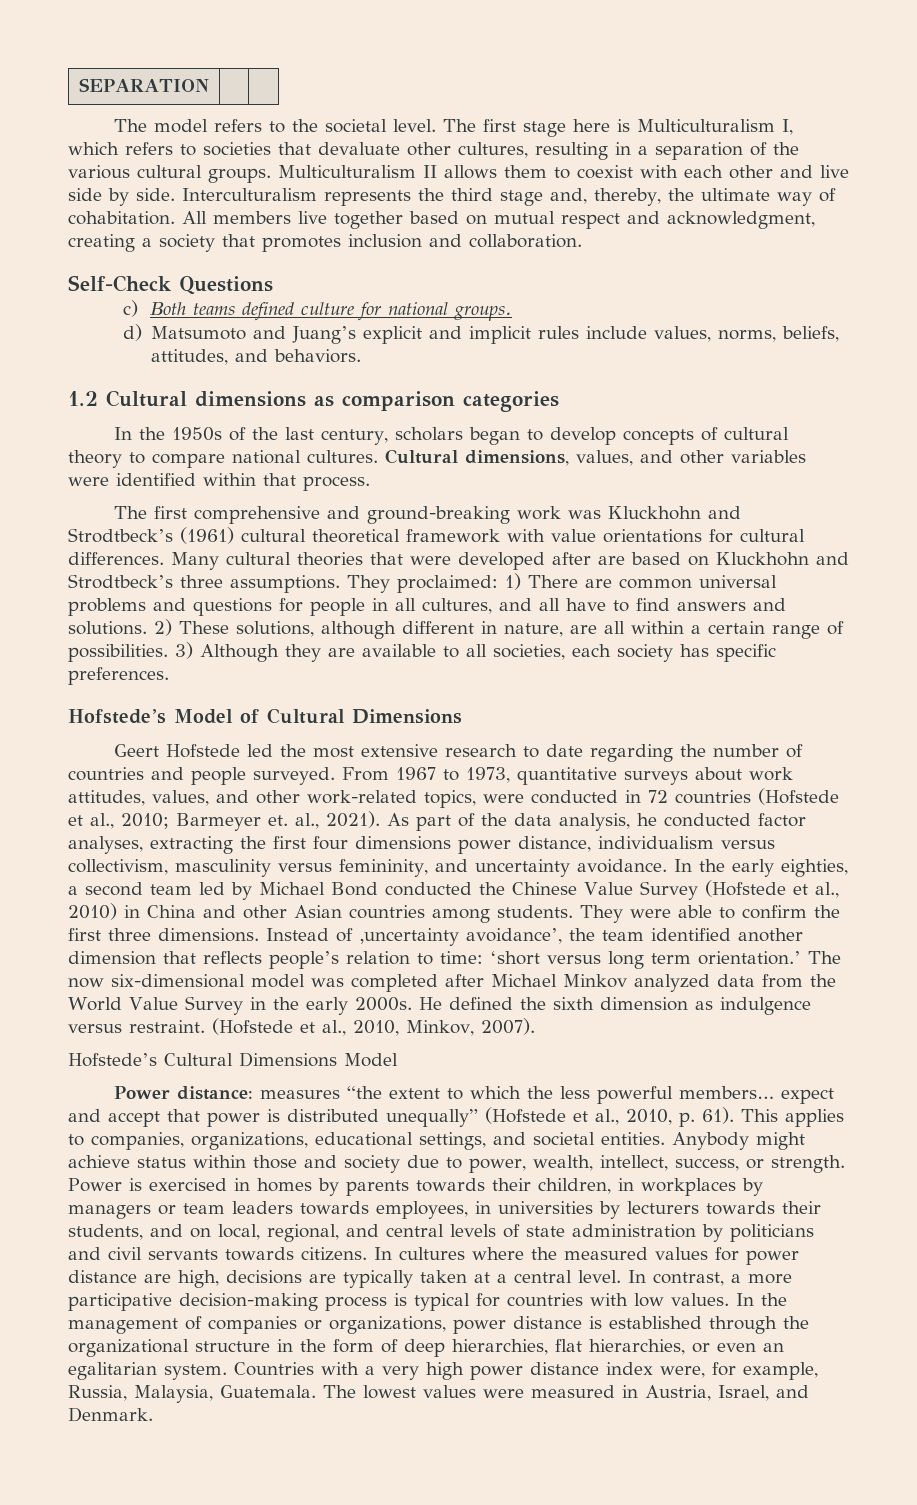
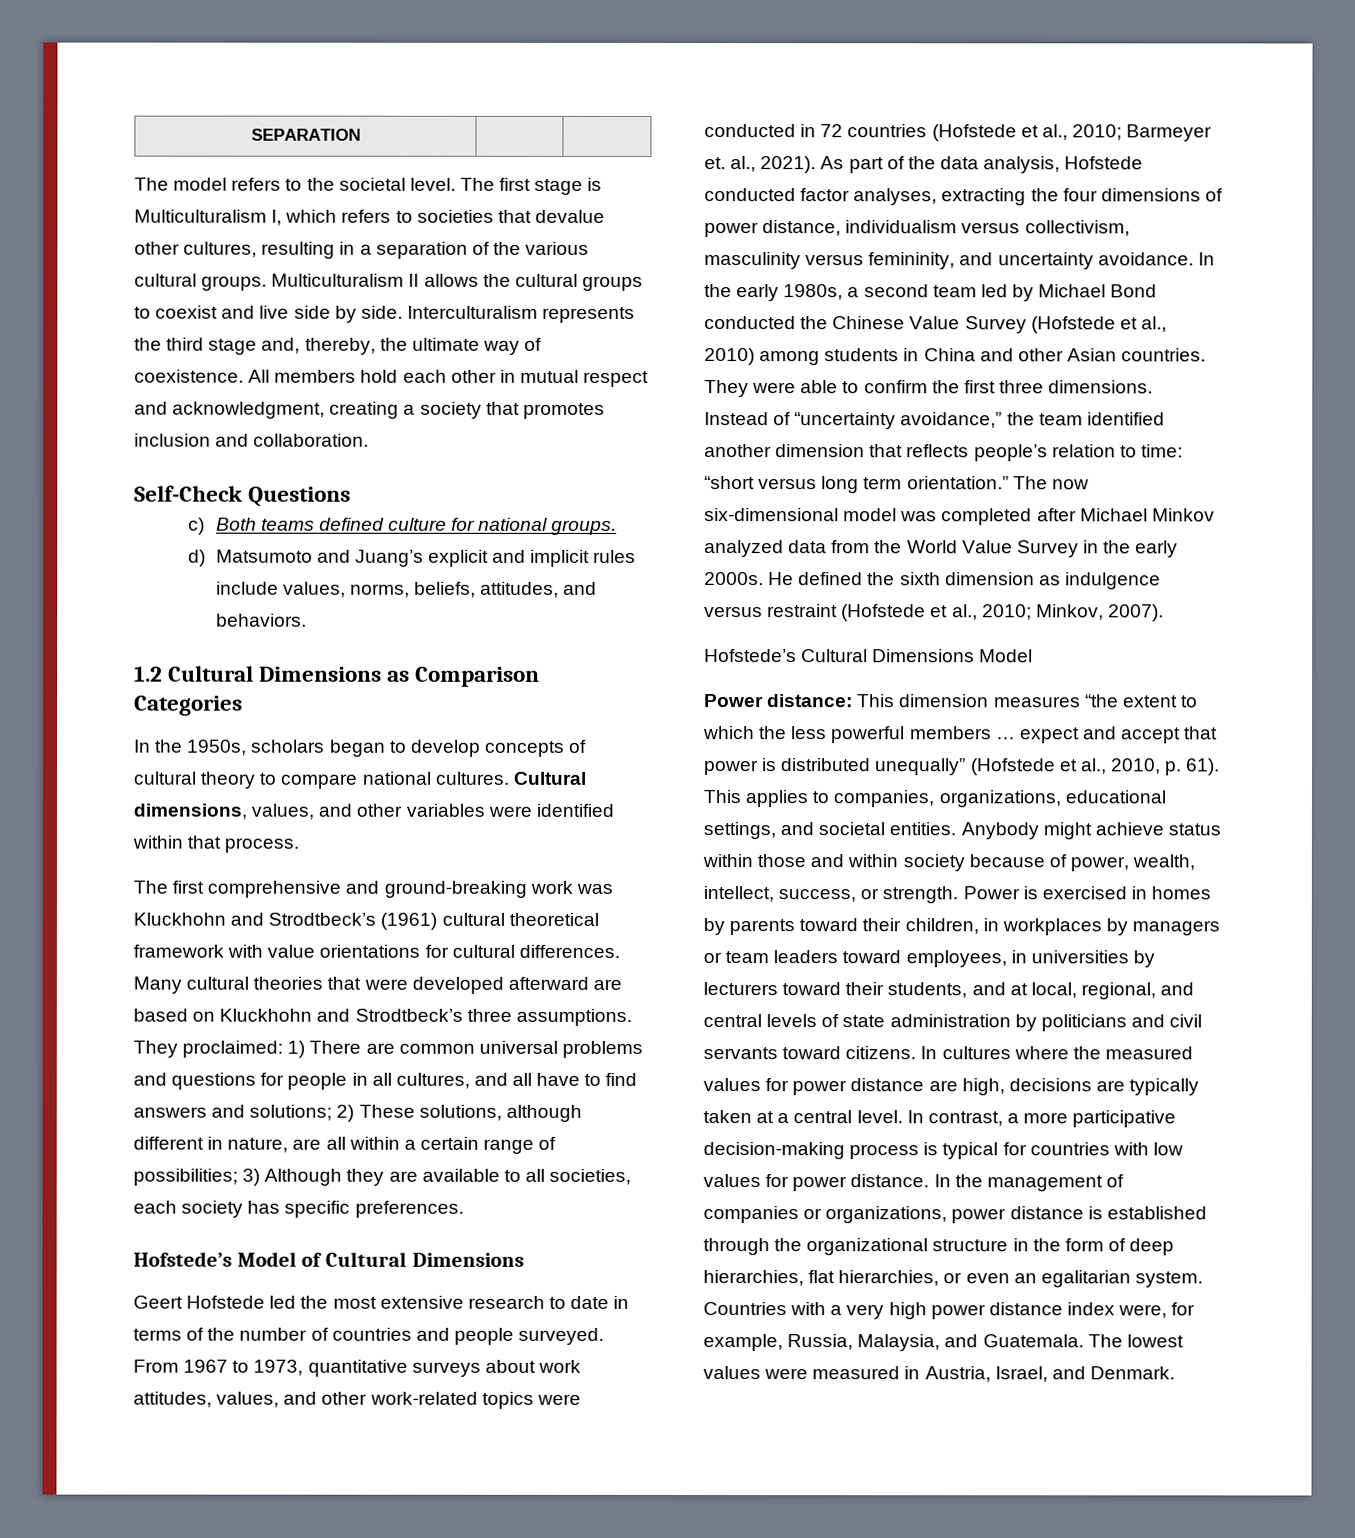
- The first stage here is Multiculturalism I, which refers to societies that devaluate other cultures, resulting in a separation of the various cultural groups.
+ The first stage is Multiculturalism I, which refers to societies that devalue other cultures, resulting in a separation of the various cultural groups.
- Multiculturalism II allows them to coexist with each other and live side by side.
+ Multiculturalism II allows the cultural groups to coexist and live side by side.
- Interculturalism represents the third stage and, thereby, the ultimate way of cohabitation.
+ Interculturalism represents the third stage and, thereby, the ultimate way of coexistence.
- All members live together based on mutual respect and acknowledgment, creating a society that promotes inclusion and collaboration.
+ All members hold each other in mutual respect and acknowledgment, creating a society that promotes inclusion and collaboration.
- 1.2 Cultural dimensions as comparison categories
- In the 1950s of the last century, scholars began to develop concepts of cultural theory to compare national cultures.
+ 1.2 Cultural Dimensions as Comparison Categories
+ In the 1950s, scholars began to develop concepts of cultural theory to compare national cultures.
- Many cultural theories that were developed after are based on Kluckhohn and Strodtbeck’s three assumptions.
+ Many cultural theories that were developed afterward are based on Kluckhohn and Strodtbeck’s three assumptions.
- They proclaimed: 1) There are common universal problems and questions for people in all cultures, and all have to find answers and solutions. 2) These solutions, although different in nature, are all within a certain range of possibilities. 3) Although they are available to all societies, each society has specific preferences.
+ They proclaimed: 1) There are common universal problems and questions for people in all cultures, and all have to find answers and solutions; 2) These solutions, although different in nature, are all within a certain range of possibilities; 3) Although they are available to all societies, each society has specific preferences.
- Geert Hofstede led the most extensive research to date regarding the number of countries and people surveyed.
+ Geert Hofstede led the most extensive research to date in terms of the number of countries and people surveyed.
- From 1967 to 1973, quantitative surveys about work attitudes, values, and other work-related topics, were conducted in 72 countries (Hofstede et al., 2010; Barmeyer et. al., 2021).
+ From 1967 to 1973, quantitative surveys about work attitudes, values, and other work-related topics were conducted in 72 countries (Hofstede et al., 2010; Barmeyer et. al., 2021).
- As part of the data analysis, he conducted factor analyses, extracting the first four dimensions power distance, individualism versus collectivism, masculinity versus femininity, and uncertainty avoidance.
+ As part of the data analysis, Hofstede conducted factor analyses, extracting the four dimensions of power distance, individualism versus collectivism, masculinity versus femininity, and uncertainty avoidance.
- In the early eighties, a second team led by Michael Bond conducted the Chinese Value Survey (Hofstede et al., 2010) in China and other Asian countries among students.
+ In the early 1980s, a second team led by Michael Bond conducted the Chinese Value Survey (Hofstede et al., 2010) among students in China and other Asian countries.
- Instead of ‚uncertainty avoidance’, the team identified another dimension that reflects people’s relation to time: ‘short versus long term orientation.’
+ Instead of “uncertainty avoidance,” the team identified another dimension that reflects people’s relation to time: “short versus long term orientation.”
- He defined the sixth dimension as indulgence versus restraint. (Hofstede et al., 2010, Minkov, 2007).
+ He defined the sixth dimension as indulgence versus restraint (Hofstede et al., 2010; Minkov, 2007).
- Power distance: measures “the extent to which the less powerful members… expect and accept that power is distributed unequally” (Hofstede et al., 2010, p. 61).
+ Power distance: This dimension measures “the extent to which the less powerful members … expect and accept that power is distributed unequally” (Hofstede et al., 2010, p. 61).
- Anybody might achieve status within those and society due to power, wealth, intellect, success, or strength.
+ Anybody might achieve status within those and within society because of power, wealth, intellect, success, or strength.
- Power is exercised in homes by parents towards their children, in workplaces by managers or team leaders towards employees, in universities by lecturers towards their students, and on local, regional, and central levels of state administration by politicians and civil servants towards citizens.
+ Power is exercised in homes by parents toward their children, in workplaces by managers or team leaders toward employees, in universities by lecturers toward their students, and at local, regional, and central levels of state administration by politicians and civil servants toward citizens.
- In contrast, a more participative decision-making process is typical for countries with low values.
+ In contrast, a more participative decision-making process is typical for countries with low values for power distance.
- Countries with a very high power distance index were, for example, Russia, Malaysia, Guatemala.
+ Countries with a very high power distance index were, for example, Russia, Malaysia, and Guatemala.

